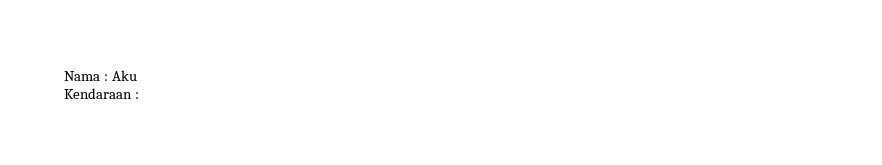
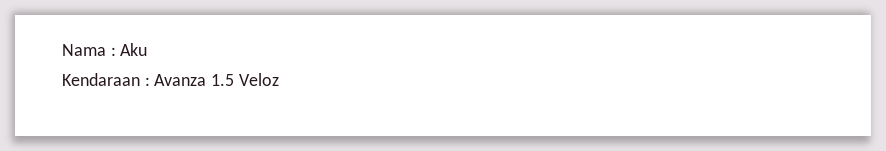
- Kendaraan :
+ Kendaraan : Avanza 1.5 Veloz

